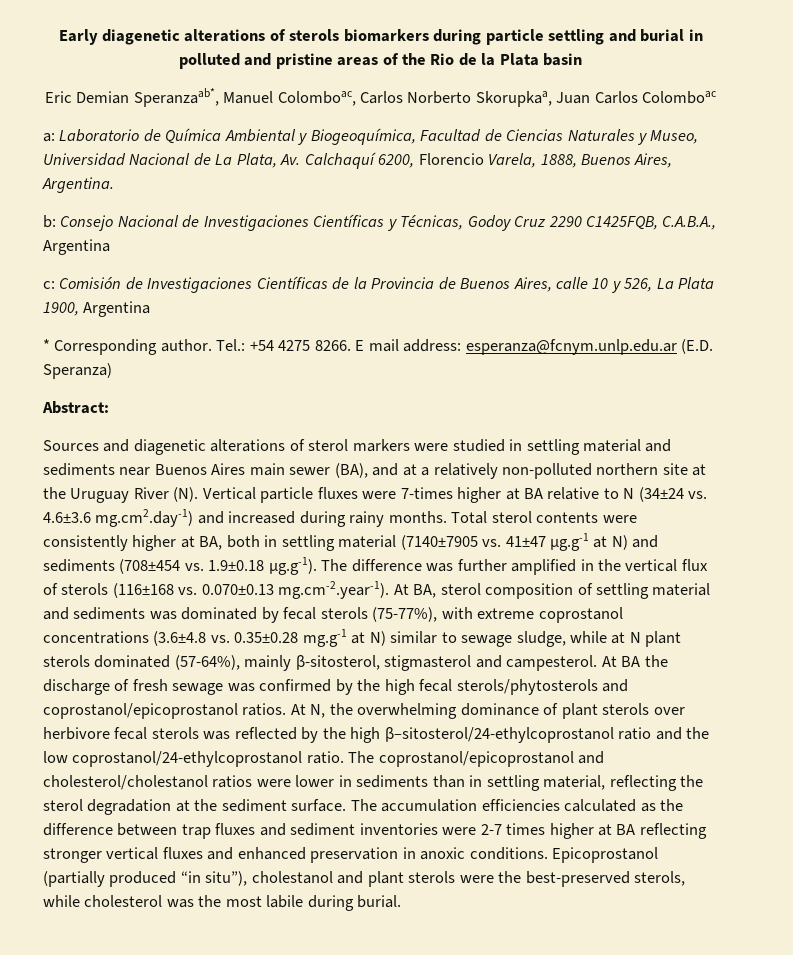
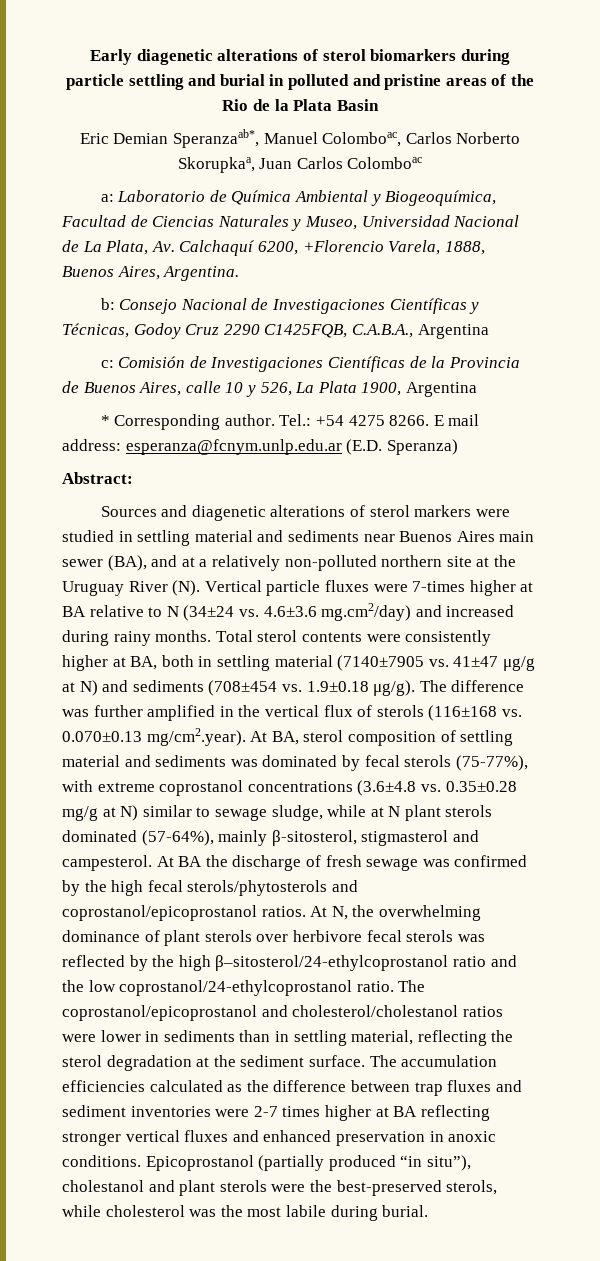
- Early diagenetic alterations of sterols biomarkers during particle settling and burial in polluted and pristine areas of the Rio de la Plata basin
+ Early diagenetic alterations of sterol biomarkers during particle settling and burial in polluted and pristine areas of the Rio de la Plata Basin
- a: Laboratorio de Química Ambiental y Biogeoquímica, Facultad de Ciencias Naturales y Museo, Universidad Nacional de La Plata, Av. Calchaquí 6200, Florencio Varela, 1888, Buenos Aires, Argentina.
+ a: Laboratorio de Química Ambiental y Biogeoquímica, Facultad de Ciencias Naturales y Museo, Universidad Nacional de La Plata, Av. Calchaquí 6200, +Florencio Varela, 1888, Buenos Aires, Argentina.
- Sources and diagenetic alterations of sterol markers were studied in settling material and sediments near Buenos Aires main sewer (BA), and at a relatively non-polluted northern site at the Uruguay River (N). Vertical particle fluxes were 7-times higher at BA relative to N (34±24 vs. 4.6±3.6 mg.cm2.day-1) and increased during rainy months.
+ Sources and diagenetic alterations of sterol markers were studied in settling material and sediments near Buenos Aires main sewer (BA), and at a relatively non-polluted northern site at the Uruguay River (N). Vertical particle fluxes were 7-times higher at BA relative to N (34±24 vs. 4.6±3.6 mg.cm2/day) and increased during rainy months.
- Total sterol contents were consistently higher at BA, both in settling material (7140±7905 vs. 41±47 μg.g-1 at N) and sediments (708±454 vs. 1.9±0.18 μg.g-1). The difference was further amplified in the vertical flux of sterols (116±168 vs. 0.070±0.13 mg.cm-2.year-1). At BA, sterol composition of settling material and sediments was dominated by fecal sterols (75-77%), with extreme coprostanol concentrations (3.6±4.8 vs. 0.35±0.28 mg.g-1 at N) similar to sewage sludge, while at N plant sterols dominated (57-64%), mainly β-sitosterol, stigmasterol and campesterol.
+ Total sterol contents were consistently higher at BA, both in settling material (7140±7905 vs. 41±47 μg/g at N) and sediments (708±454 vs. 1.9±0.18 μg/g). The difference was further amplified in the vertical flux of sterols (116±168 vs. 0.070±0.13 mg/cm2.year). At BA, sterol composition of settling material and sediments was dominated by fecal sterols (75-77%), with extreme coprostanol concentrations (3.6±4.8 vs. 0.35±0.28 mg/g at N) similar to sewage sludge, while at N plant sterols dominated (57-64%), mainly β-sitosterol, stigmasterol and campesterol.

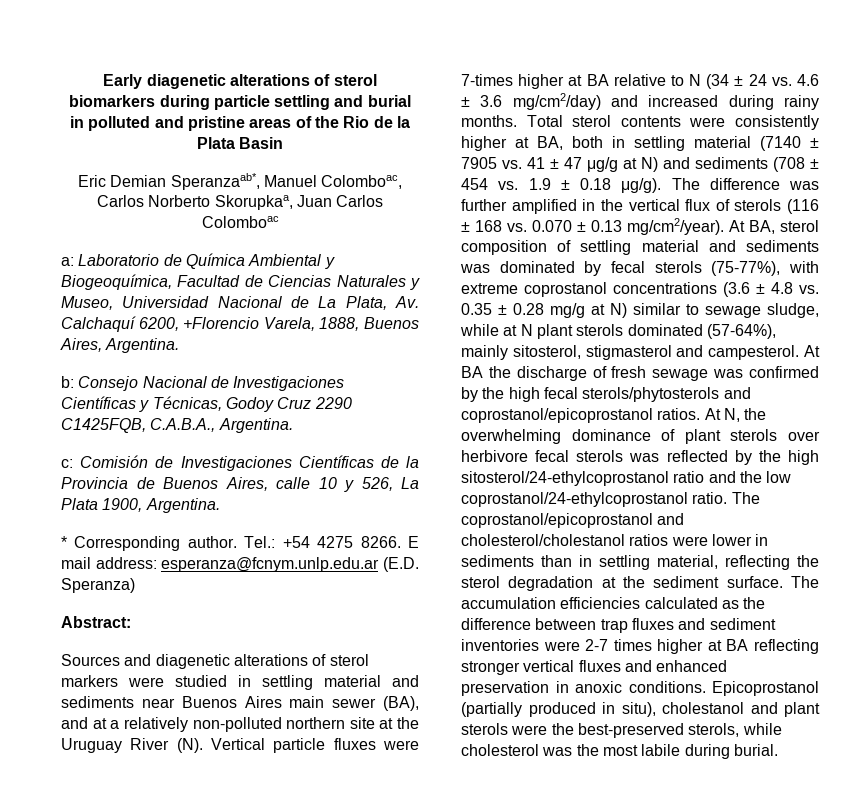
- b: Consejo Nacional de Investigaciones Científicas y Técnicas, Godoy Cruz 2290 C1425FQB, C.A.B.A., Argentina
+ b: Consejo Nacional de Investigaciones Científicas y Técnicas, Godoy Cruz 2290 C1425FQB, C.A.B.A., Argentina.
- c: Comisión de Investigaciones Científicas de la Provincia de Buenos Aires, calle 10 y 526, La Plata 1900, Argentina
+ c: Comisión de Investigaciones Científicas de la Provincia de Buenos Aires, calle 10 y 526, La Plata 1900, Argentina.
- Sources and diagenetic alterations of sterol markers were studied in settling material and sediments near Buenos Aires main sewer (BA), and at a relatively non-polluted northern site at the Uruguay River (N). Vertical particle fluxes were 7-times higher at BA relative to N (34±24 vs. 4.6±3.6 mg.cm2/day) and increased during rainy months.
+ Sources and diagenetic alterations of sterol markers were studied in settling material and sediments near Buenos Aires main sewer (BA), and at a relatively non-polluted northern site at the Uruguay River (N). Vertical particle fluxes were 7-times higher at BA relative to N (34 ± 24 vs. 4.6 ± 3.6 mg/cm2/day) and increased during rainy months.
- Total sterol contents were consistently higher at BA, both in settling material (7140±7905 vs. 41±47 μg/g at N) and sediments (708±454 vs. 1.9±0.18 μg/g).
+ Total sterol contents were consistently higher at BA, both in settling material (7140 ± 7905 vs. 41 ± 47 μg/g at N) and sediments (708 ± 454 vs. 1.9 ± 0.18 μg/g).
- The difference was further amplified in the vertical flux of sterols (116±168 vs. 0.070±0.13 mg/cm2.year). At BA, sterol composition of settling material and sediments was dominated by fecal sterols (75-77%), with extreme coprostanol concentrations (3.6±4.8 vs. 0.35±0.28 mg/g at N) similar to sewage sludge, while at N plant sterols dominated (57-64%), mainly β-sitosterol, stigmasterol and campesterol.
+ The difference was further amplified in the vertical flux of sterols (116 ± 168 vs. 0.070 ± 0.13 mg/cm2/year). At BA, sterol composition of settling material and sediments was dominated by fecal sterols (75-77%), with extreme coprostanol concentrations (3.6 ± 4.8 vs. 0.35 ± 0.28 mg/g at N) similar to sewage sludge, while at N plant sterols dominated (57-64%), mainly sitosterol, stigmasterol and campesterol.
- At N, the overwhelming dominance of plant sterols over herbivore fecal sterols was reflected by the high β–sitosterol/24-ethylcoprostanol ratio and the low coprostanol/24-ethylcoprostanol ratio.
+ At N, the overwhelming dominance of plant sterols over herbivore fecal sterols was reflected by the high sitosterol/24-ethylcoprostanol ratio and the low coprostanol/24-ethylcoprostanol ratio.
- Epicoprostanol (partially produced “in situ”), cholestanol and plant sterols were the best-preserved sterols, while cholesterol was the most labile during burial.
+ Epicoprostanol (partially produced in situ), cholestanol and plant sterols were the best-preserved sterols, while cholesterol was the most labile during burial.

